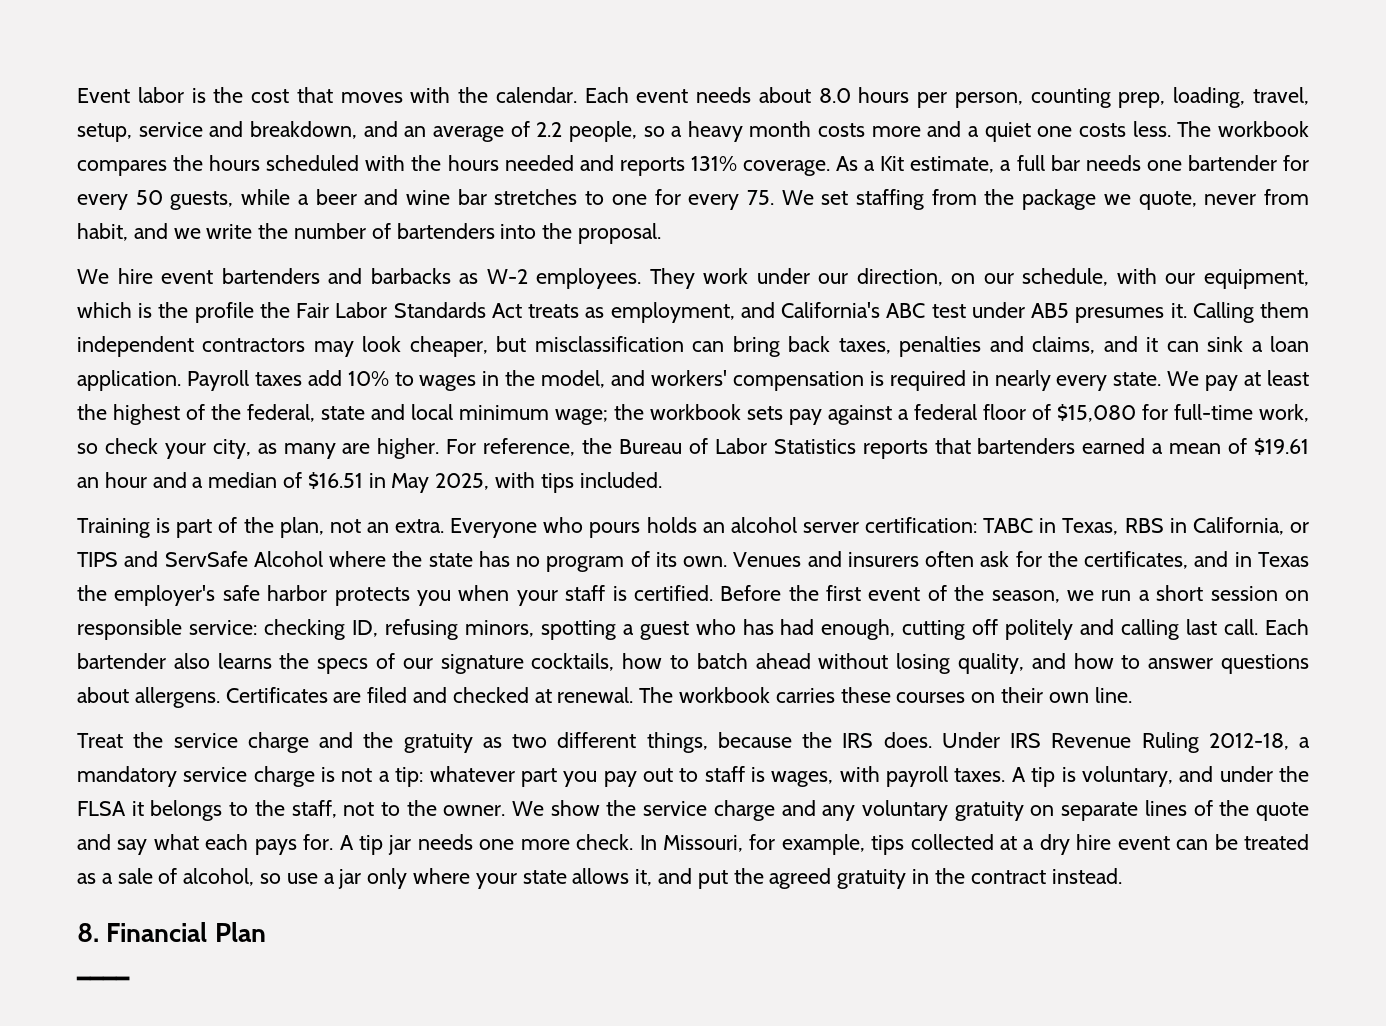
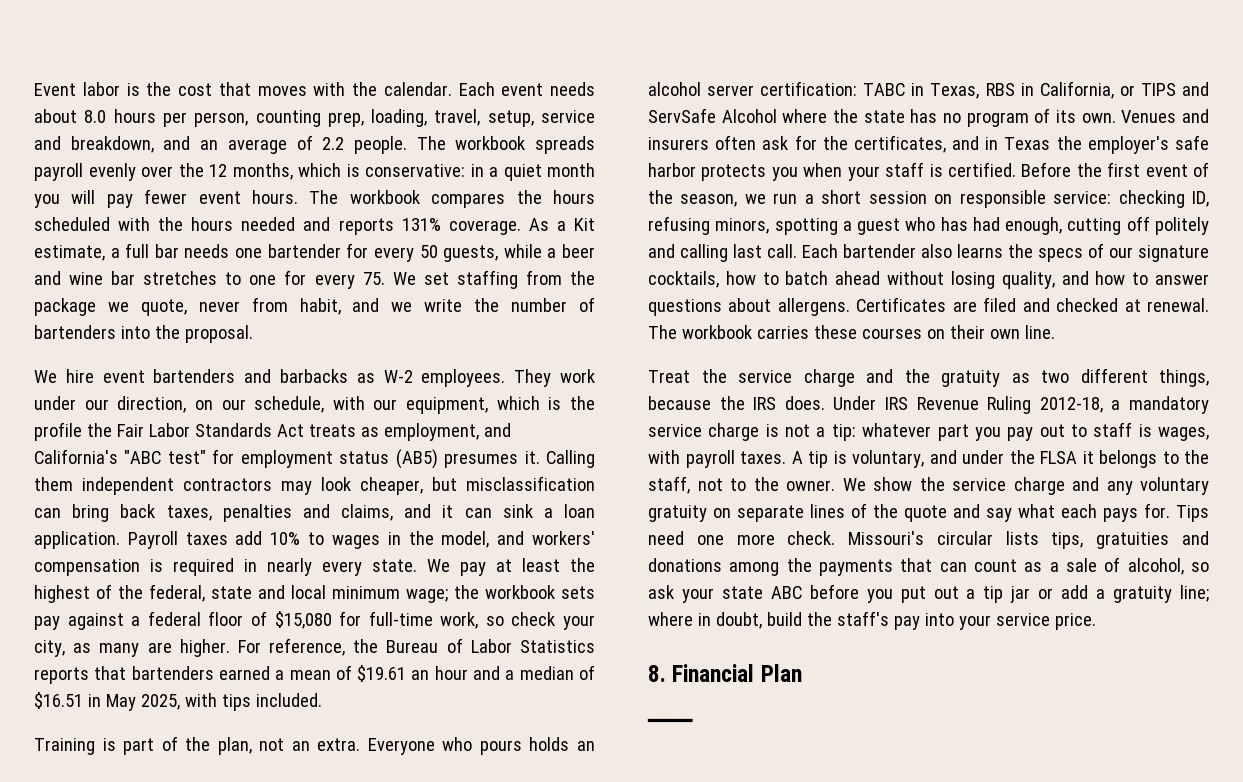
- Each event needs about 8.0 hours per person, counting prep, loading, travel, setup, service and breakdown, and an average of 2.2 people, so a heavy month costs more and a quiet one costs less.
+ Each event needs about 8.0 hours per person, counting prep, loading, travel, setup, service and breakdown, and an average of 2.2 people. The workbook spreads payroll evenly over the 12 months, which is conservative: in a quiet month you will pay fewer event hours.
- They work under our direction, on our schedule, with our equipment, which is the profile the Fair Labor Standards Act treats as employment, and California's ABC test under AB5 presumes it.
+ They work under our direction, on our schedule, with our equipment, which is the profile the Fair Labor Standards Act treats as employment, and California's "ABC test" for employment status (AB5) presumes it.
- A tip jar needs one more check. In Missouri, for example, tips collected at a dry hire event can be treated as a sale of alcohol, so use a jar only where your state allows it, and put the agreed gratuity in the contract instead.
+ Tips need one more check. Missouri's circular lists tips, gratuities and donations among the payments that can count as a sale of alcohol, so ask your state ABC before you put out a tip jar or add a gratuity line; where in doubt, build the staff's pay into your service price.

